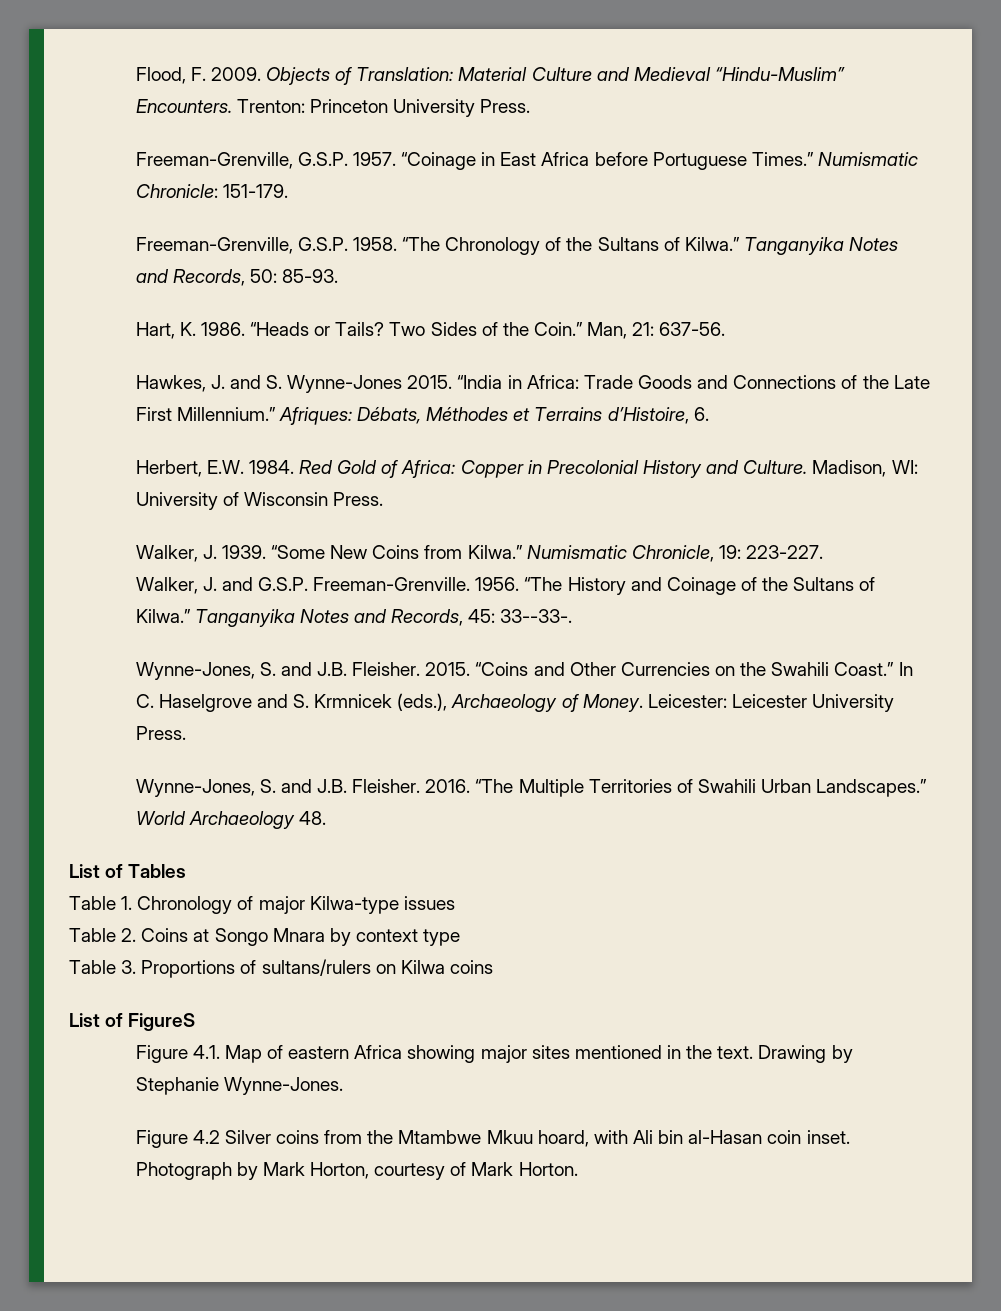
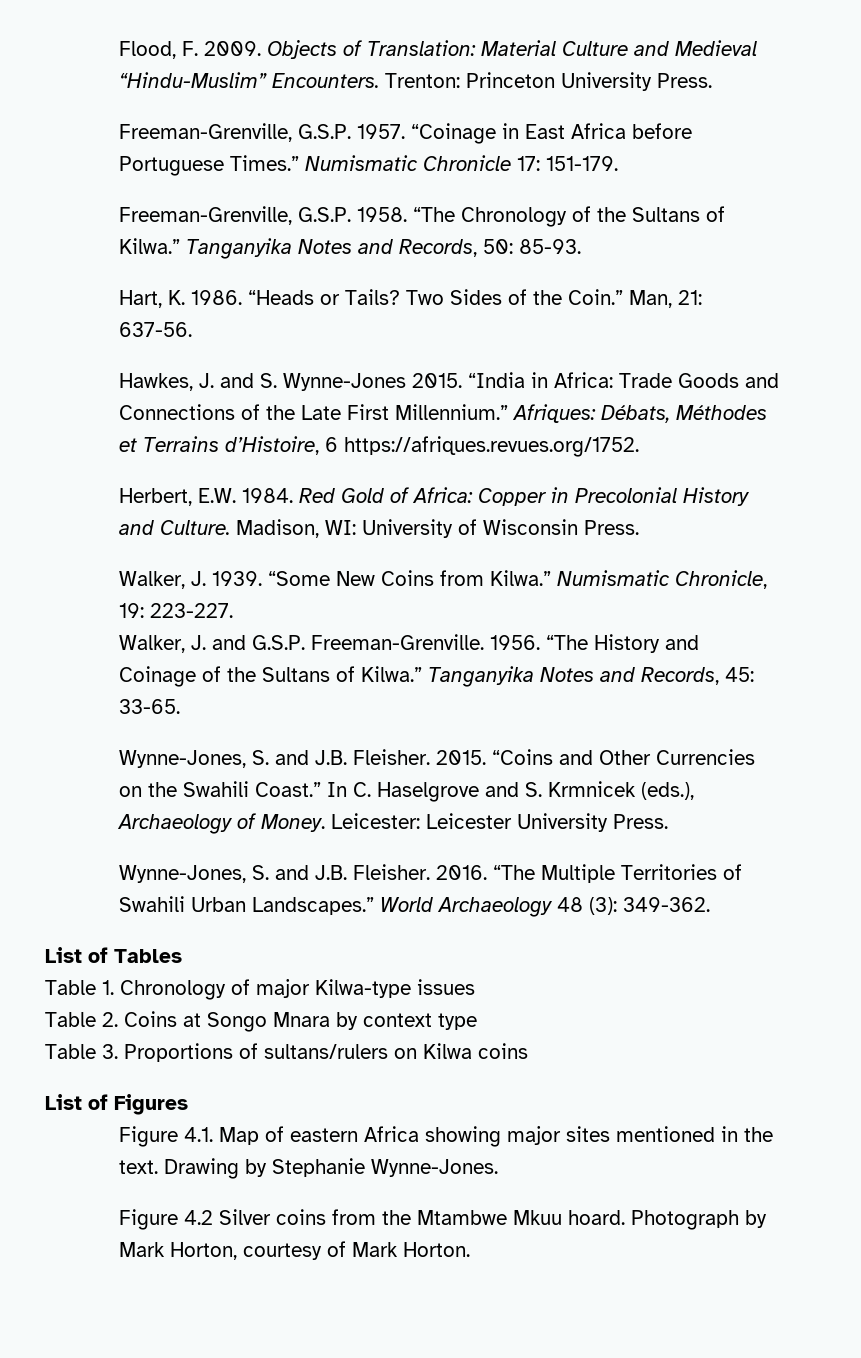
- Numismatic Chronicle: 151-179.
+ Numismatic Chronicle 17: 151-179.
- Afriques: Débats, Méthodes et Terrains d’Histoire, 6.
+ Afriques: Débats, Méthodes et Terrains d’Histoire, 6 https://afriques.revues.org/1752.
- Tanganyika Notes and Records, 45: 33--33-.
+ Tanganyika Notes and Records, 45: 33-65.
- World Archaeology 48.
+ World Archaeology 48 (3): 349-362.
- List of FigureS
+ List of Figures
- Figure 4.2 Silver coins from the Mtambwe Mkuu hoard, with Ali bin al-Hasan coin inset.
+ Figure 4.2 Silver coins from the Mtambwe Mkuu hoard.

